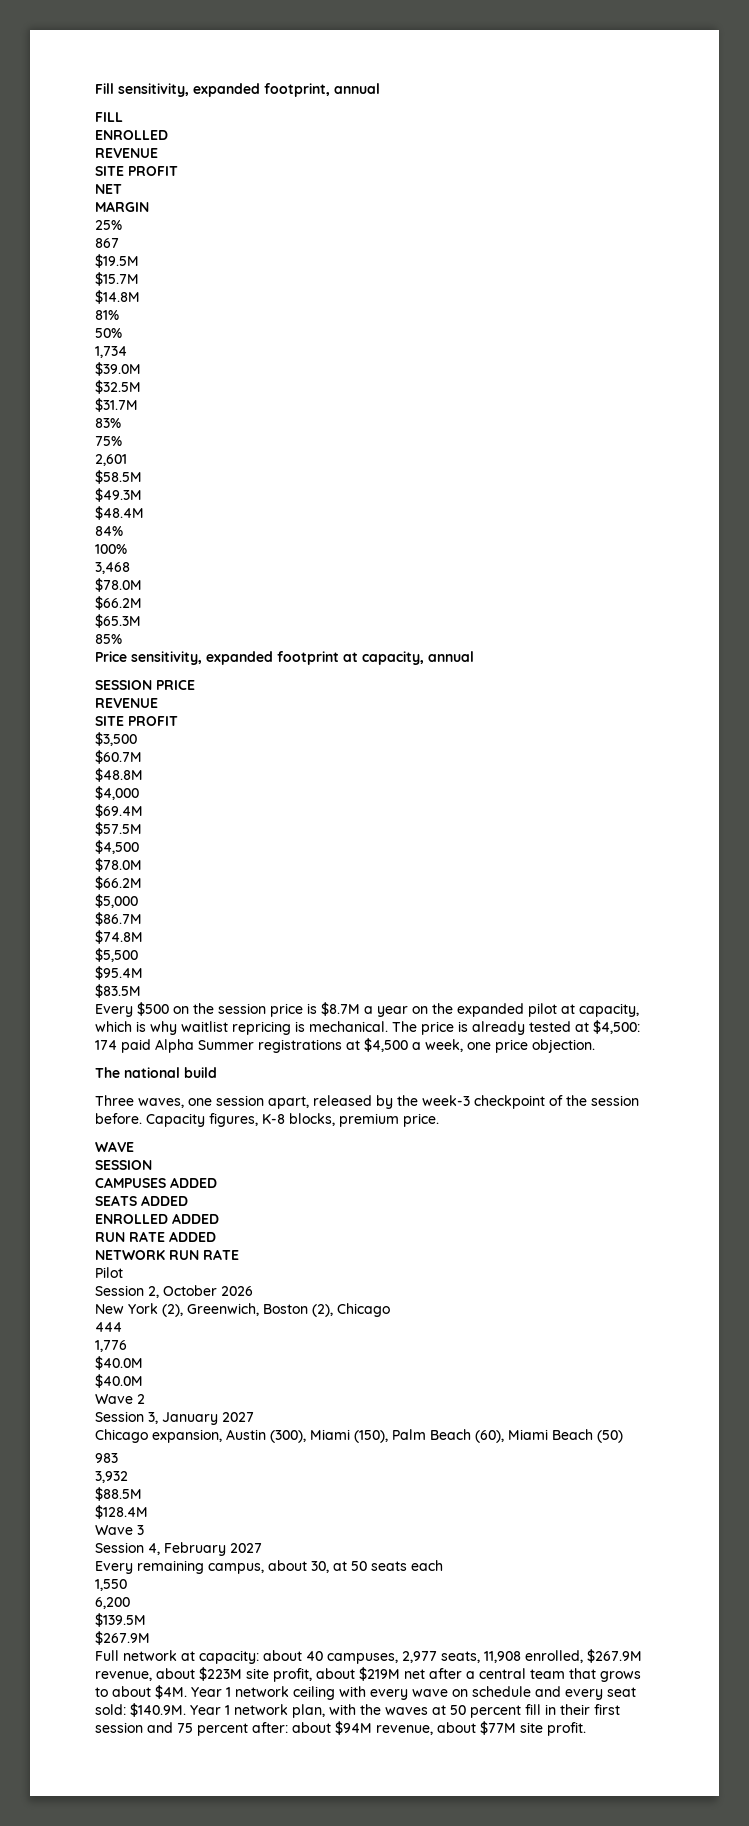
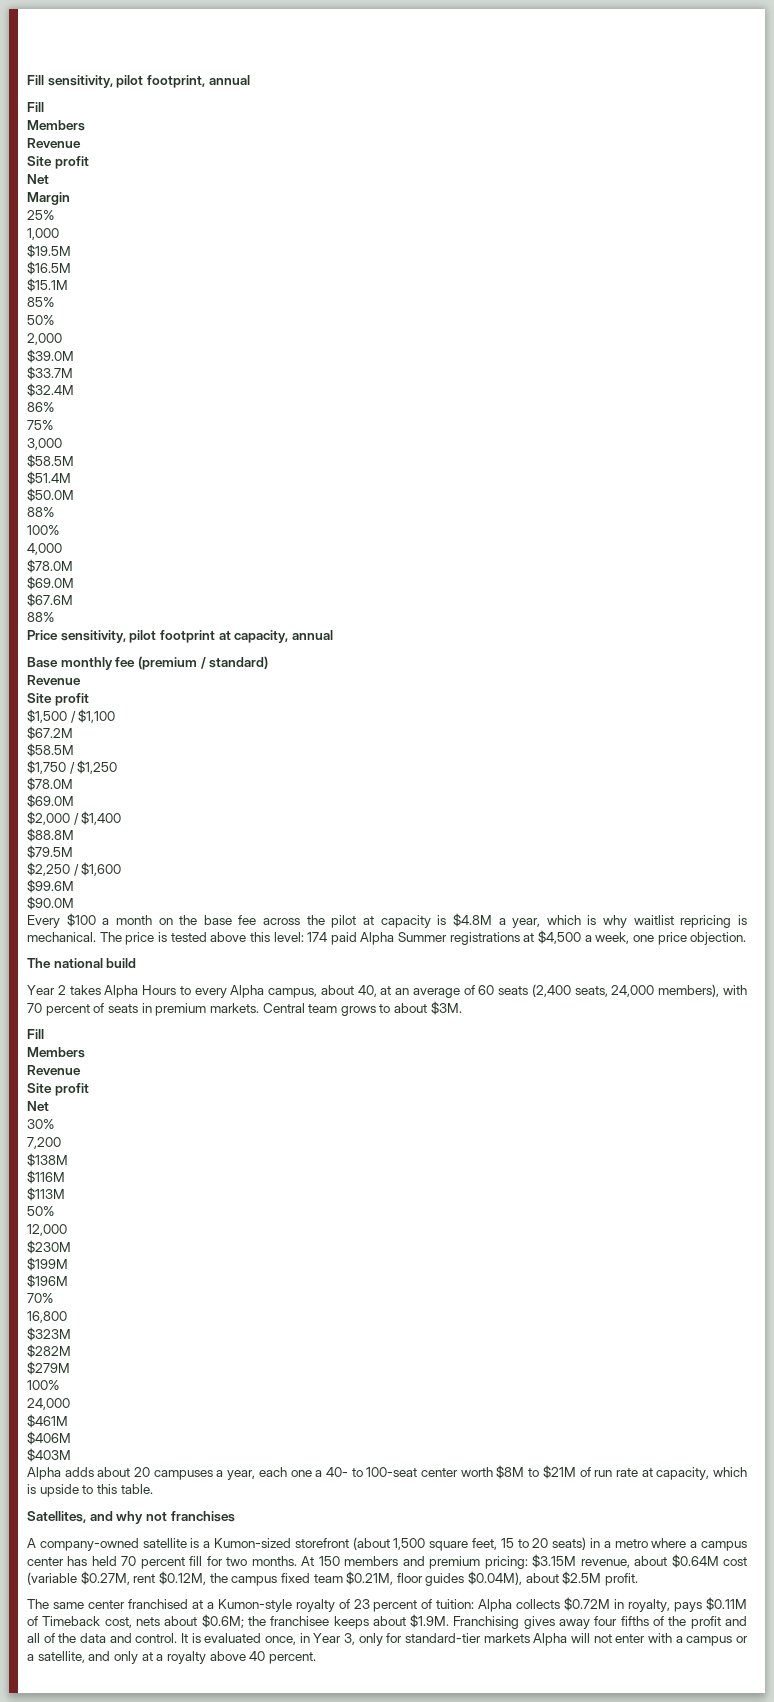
- Fill sensitivity, expanded footprint, annual
- FILL
- ENROLLED
- REVENUE
- SITE PROFIT
- NET
- MARGIN
+ Fill sensitivity, pilot footprint, annual
+ Fill
+ Members
+ Revenue
+ Site profit
+ Net
+ Margin
- 867
+ 1,000
- $15.7M
- $14.8M
- 81%
+ $16.5M
+ $15.1M
+ 85%
  50%
- 1,734
+ 2,000
- $32.5M
- $31.7M
- 83%
+ $33.7M
+ $32.4M
+ 86%
- 2,601
+ 3,000
  $58.5M
- $49.3M
- $48.4M
- 84%
+ $51.4M
+ $50.0M
+ 88%
  100%
- 3,468
+ 4,000
  $78.0M
- $66.2M
- $65.3M
- 85%
+ $69.0M
+ $67.6M
+ 88%
- Price sensitivity, expanded footprint at capacity, annual
+ Price sensitivity, pilot footprint at capacity, annual
- SESSION PRICE
- REVENUE
- SITE PROFIT
- $3,500
- $60.7M
- $48.8M
- $4,000
- $69.4M
- $57.5M
- $4,500
+ Base monthly fee (premium / standard)
+ Revenue
+ Site profit
+ $1,500 / $1,100
+ $67.2M
+ $58.5M
+ $1,750 / $1,250
  $78.0M
- $66.2M
- $5,000
- $86.7M
- $74.8M
- $5,500
- $95.4M
- $83.5M
- Every $500 on the session price is $8.7M a year on the expanded pilot at capacity, which is why waitlist repricing is mechanical.
+ $69.0M
+ $2,000 / $1,400
+ $88.8M
+ $79.5M
+ $2,250 / $1,600
+ $99.6M
+ $90.0M
+ Every $100 a month on the base fee across the pilot at capacity is $4.8M a year, which is why waitlist repricing is mechanical.
- The price is already tested at $4,500: 174 paid Alpha Summer registrations at $4,500 a week, one price objection.
+ The price is tested above this level: 174 paid Alpha Summer registrations at $4,500 a week, one price objection.
- Three waves, one session apart, released by the week-3 checkpoint of the session before. Capacity figures, K-8 blocks, premium price.
- WAVE
- SESSION
- CAMPUSES ADDED
- SEATS ADDED
- ENROLLED ADDED
- RUN RATE ADDED
- NETWORK RUN RATE
- Pilot
- Session 2, October 2026
- New York (2), Greenwich, Boston (2), Chicago
- 444
- 1,776
- $40.0M
- $40.0M
- Wave 2
- Session 3, January 2027
- Chicago expansion, Austin (300), Miami (150), Palm Beach (60), Miami Beach (50)
- 983
- 3,932
- $88.5M
- $128.4M
- Wave 3
- Session 4, February 2027
- Every remaining campus, about 30, at 50 seats each
- 1,550
- 6,200
- $139.5M
- $267.9M
- Full network at capacity: about 40 campuses, 2,977 seats, 11,908 enrolled, $267.9M revenue, about $223M site profit, about $219M net after a central team that grows to about $4M. Year 1 network ceiling with every wave on schedule and every seat sold: $140.9M. Year 1 network plan, with the waves at 50 percent fill in their first session and 75 percent after: about $94M revenue, about $77M site profit.
+ Year 2 takes Alpha Hours to every Alpha campus, about 40, at an average of 60 seats (2,400 seats, 24,000 members), with 70 percent of seats in premium markets. Central team grows to about $3M.
+ Fill
+ Members
+ Revenue
+ Site profit
+ Net
+ 30%
+ 7,200
+ $138M
+ $116M
+ $113M
+ 50%
+ 12,000
+ $230M
+ $199M
+ $196M
+ 70%
+ 16,800
+ $323M
+ $282M
+ $279M
+ 100%
+ 24,000
+ $461M
+ $406M
+ $403M
+ Alpha adds about 20 campuses a year, each one a 40- to 100-seat center worth $8M to $21M of run rate at capacity, which is upside to this table.
+ Satellites, and why not franchises
+ A company-owned satellite is a Kumon-sized storefront (about 1,500 square feet, 15 to 20 seats) in a metro where a campus center has held 70 percent fill for two months. At 150 members and premium pricing: $3.15M revenue, about $0.64M cost (variable $0.27M, rent $0.12M, the campus fixed team $0.21M, floor guides $0.04M), about $2.5M profit.
+ The same center franchised at a Kumon-style royalty of 23 percent of tuition: Alpha collects $0.72M in royalty, pays $0.11M of Timeback cost, nets about $0.6M; the franchisee keeps about $1.9M. Franchising gives away four fifths of the profit and all of the data and control. It is evaluated once, in Year 3, only for standard-tier markets Alpha will not enter with a campus or a satellite, and only at a royalty above 40 percent.

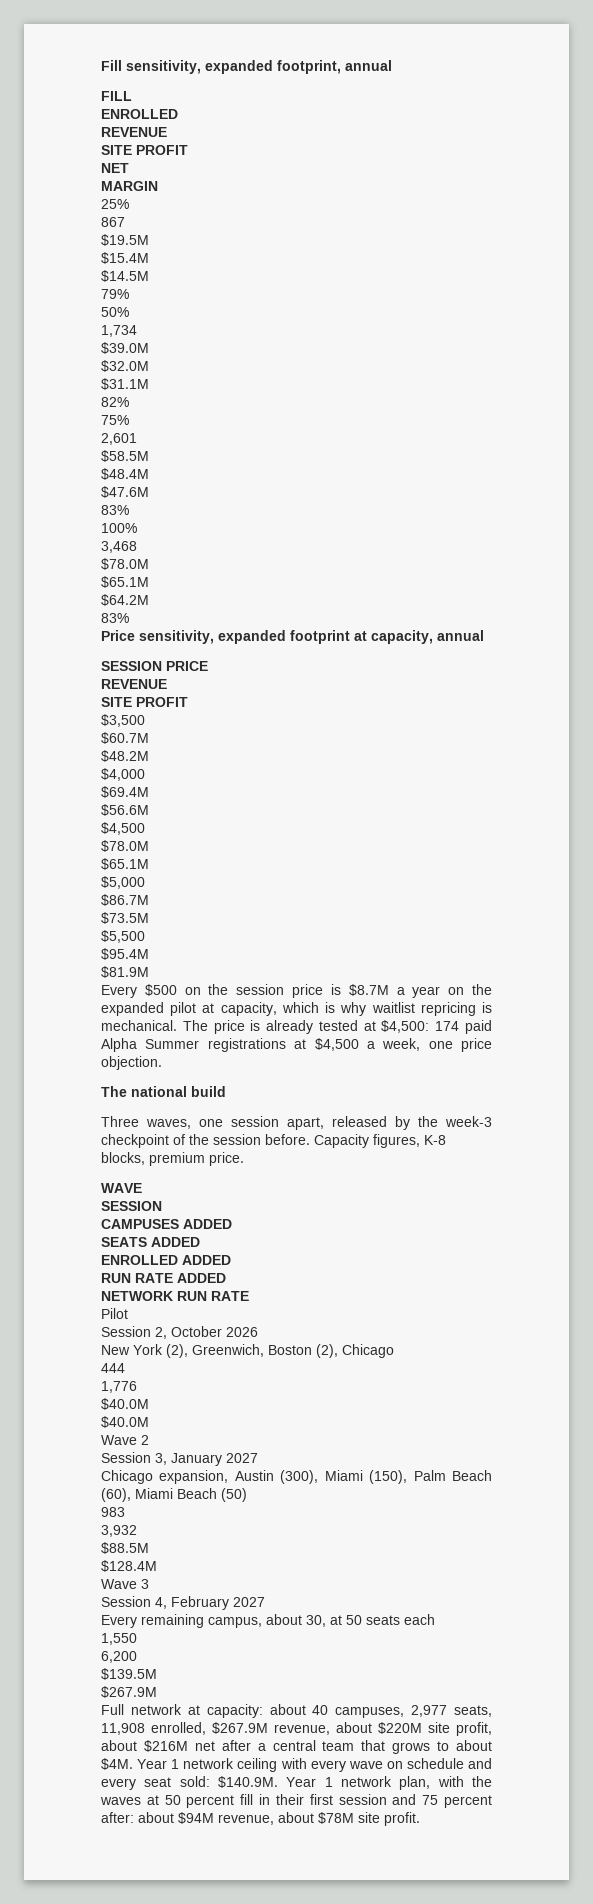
- Fill sensitivity, pilot footprint, annual
- Fill
- Members
- Revenue
- Site profit
- Net
- Margin
+ Fill sensitivity, expanded footprint, annual
+ FILL
+ ENROLLED
+ REVENUE
+ SITE PROFIT
+ NET
+ MARGIN
- 1,000
+ 867
- $16.5M
- $15.1M
- 85%
+ $15.4M
+ $14.5M
+ 79%
  50%
- 2,000
+ 1,734
- $33.7M
- $32.4M
- 86%
+ $32.0M
+ $31.1M
+ 82%
- 3,000
+ 2,601
  $58.5M
- $51.4M
- $50.0M
- 88%
+ $48.4M
+ $47.6M
+ 83%
  100%
- 4,000
+ 3,468
  $78.0M
- $69.0M
- $67.6M
- 88%
+ $65.1M
+ $64.2M
+ 83%
- Price sensitivity, pilot footprint at capacity, annual
+ Price sensitivity, expanded footprint at capacity, annual
- Base monthly fee (premium / standard)
- Revenue
- Site profit
- $1,500 / $1,100
- $67.2M
- $58.5M
- $1,750 / $1,250
+ SESSION PRICE
+ REVENUE
+ SITE PROFIT
+ $3,500
+ $60.7M
+ $48.2M
+ $4,000
+ $69.4M
+ $56.6M
+ $4,500
  $78.0M
- $69.0M
- $2,000 / $1,400
- $88.8M
- $79.5M
- $2,250 / $1,600
- $99.6M
- $90.0M
- Every $100 a month on the base fee across the pilot at capacity is $4.8M a year, which is why waitlist repricing is mechanical.
+ $65.1M
+ $5,000
+ $86.7M
+ $73.5M
+ $5,500
+ $95.4M
+ $81.9M
+ Every $500 on the session price is $8.7M a year on the expanded pilot at capacity, which is why waitlist repricing is mechanical.
- The price is tested above this level: 174 paid Alpha Summer registrations at $4,500 a week, one price objection.
+ The price is already tested at $4,500: 174 paid Alpha Summer registrations at $4,500 a week, one price objection.
- Year 2 takes Alpha Hours to every Alpha campus, about 40, at an average of 60 seats (2,400 seats, 24,000 members), with 70 percent of seats in premium markets. Central team grows to about $3M.
- Fill
- Members
- Revenue
- Site profit
- Net
- 30%
- 7,200
- $138M
- $116M
- $113M
- 50%
- 12,000
- $230M
- $199M
- $196M
- 70%
- 16,800
- $323M
- $282M
- $279M
- 100%
- 24,000
- $461M
- $406M
- $403M
- Alpha adds about 20 campuses a year, each one a 40- to 100-seat center worth $8M to $21M of run rate at capacity, which is upside to this table.
- Satellites, and why not franchises
- A company-owned satellite is a Kumon-sized storefront (about 1,500 square feet, 15 to 20 seats) in a metro where a campus center has held 70 percent fill for two months. At 150 members and premium pricing: $3.15M revenue, about $0.64M cost (variable $0.27M, rent $0.12M, the campus fixed team $0.21M, floor guides $0.04M), about $2.5M profit.
- The same center franchised at a Kumon-style royalty of 23 percent of tuition: Alpha collects $0.72M in royalty, pays $0.11M of Timeback cost, nets about $0.6M; the franchisee keeps about $1.9M. Franchising gives away four fifths of the profit and all of the data and control. It is evaluated once, in Year 3, only for standard-tier markets Alpha will not enter with a campus or a satellite, and only at a royalty above 40 percent.
+ Three waves, one session apart, released by the week-3 checkpoint of the session before. Capacity figures, K-8 blocks, premium price.
+ WAVE
+ SESSION
+ CAMPUSES ADDED
+ SEATS ADDED
+ ENROLLED ADDED
+ RUN RATE ADDED
+ NETWORK RUN RATE
+ Pilot
+ Session 2, October 2026
+ New York (2), Greenwich, Boston (2), Chicago
+ 444
+ 1,776
+ $40.0M
+ $40.0M
+ Wave 2
+ Session 3, January 2027
+ Chicago expansion, Austin (300), Miami (150), Palm Beach (60), Miami Beach (50)
+ 983
+ 3,932
+ $88.5M
+ $128.4M
+ Wave 3
+ Session 4, February 2027
+ Every remaining campus, about 30, at 50 seats each
+ 1,550
+ 6,200
+ $139.5M
+ $267.9M
+ Full network at capacity: about 40 campuses, 2,977 seats, 11,908 enrolled, $267.9M revenue, about $220M site profit, about $216M net after a central team that grows to about $4M. Year 1 network ceiling with every wave on schedule and every seat sold: $140.9M. Year 1 network plan, with the waves at 50 percent fill in their first session and 75 percent after: about $94M revenue, about $78M site profit.

